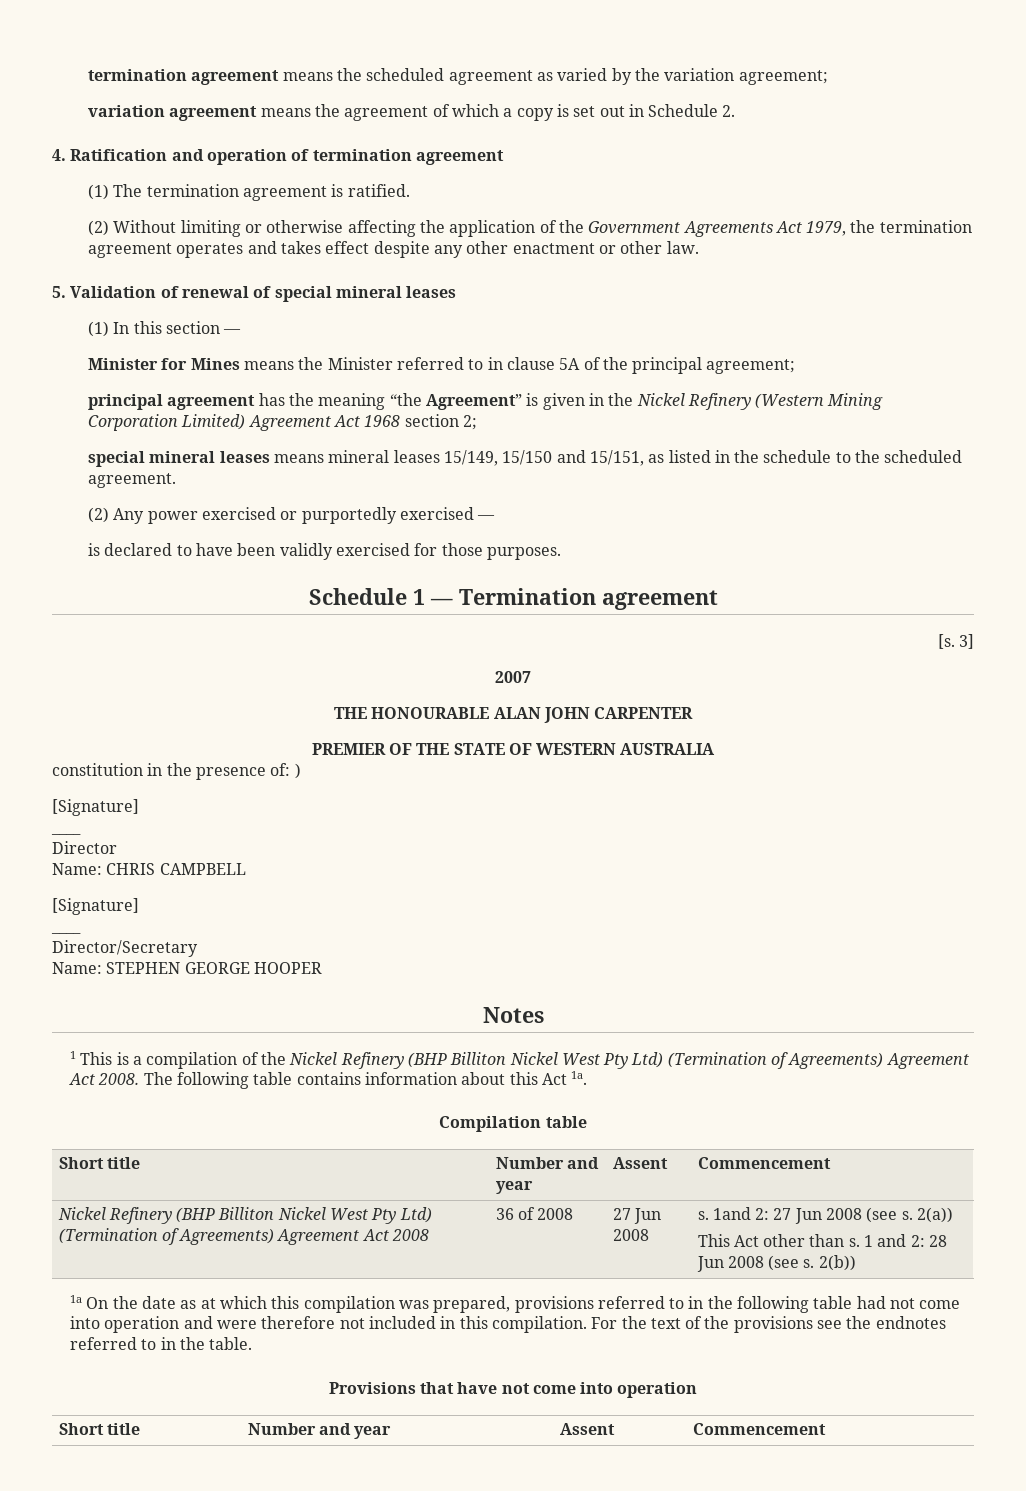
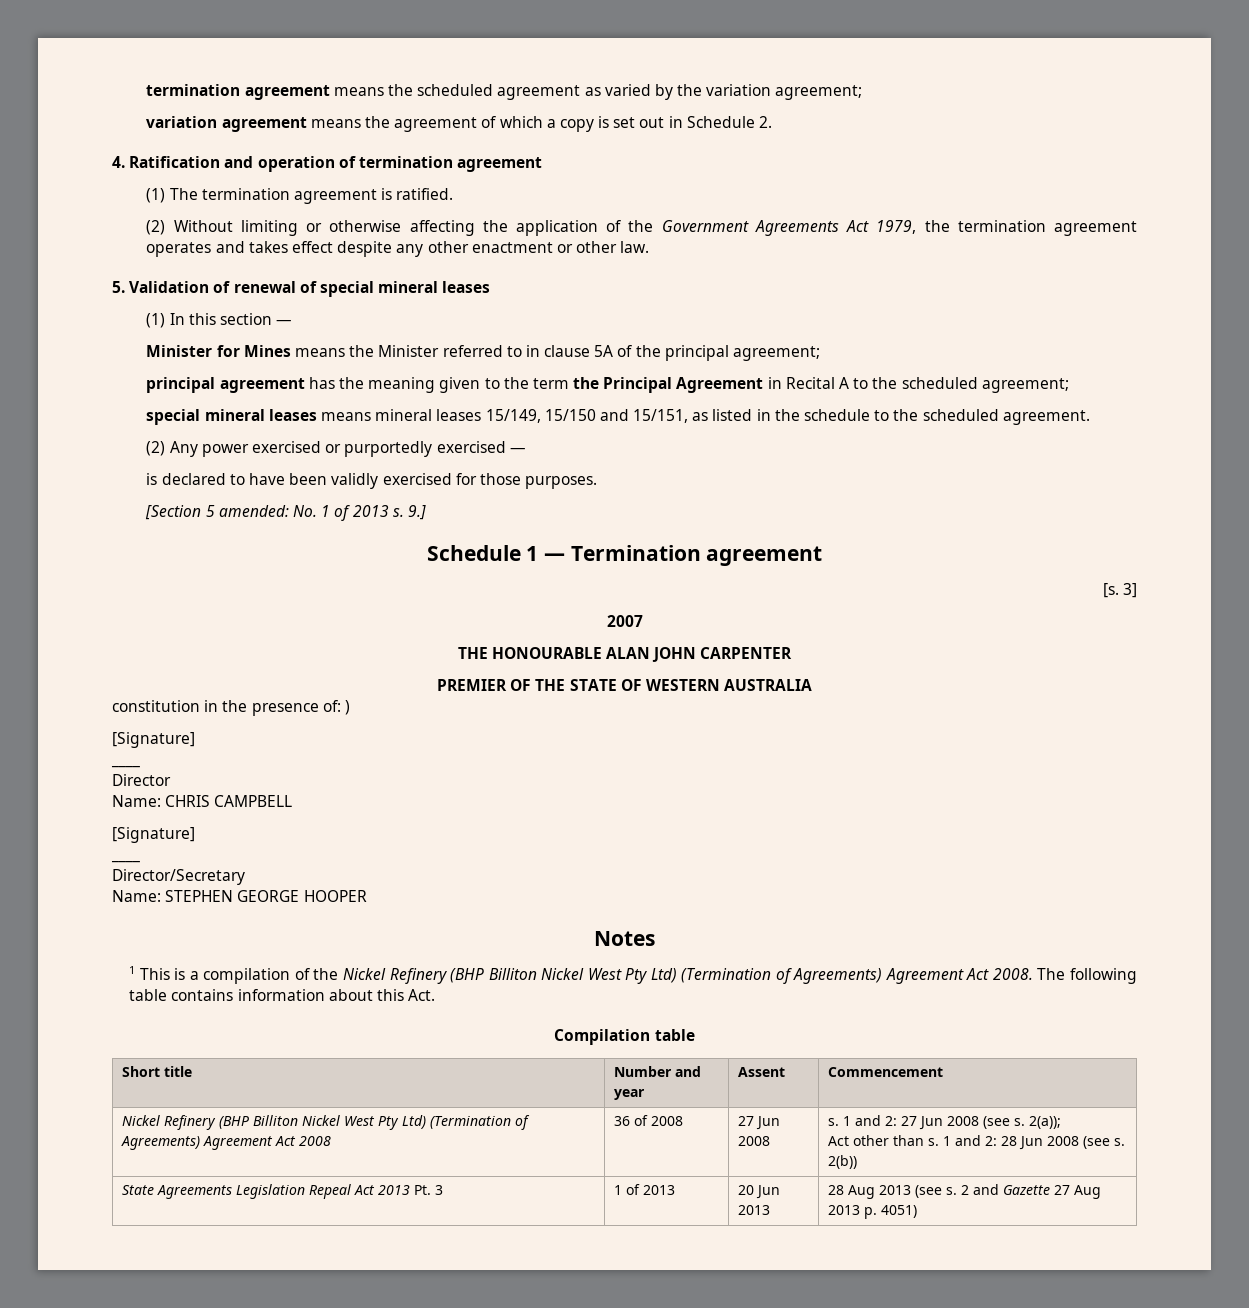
- principal agreement has the meaning “the Agreement” is given in the Nickel Refinery (Western Mining Corporation Limited) Agreement Act 1968 section 2;
+ principal agreement has the meaning given to the term the Principal Agreement in Recital A to the scheduled agreement;
+ [Section 5 amended: No. 1 of 2013 s. 9.]
- The following table contains information about this Act 1a.
+ The following table contains information about this Act.
- 1and 2: 27 Jun 2008 (see s.
+ 1 and 2: 27 Jun 2008 (see s.
- 2(a))
- This Act other than s.
+ 2(a));
+ Act other than s.
- 1a On the date as at which this compilation was prepared, provisions referred to in the following table had not come into operation and were therefore not included in this compilation. For the text of the provisions see the endnotes referred to in the table.
- Provisions that have not come into operation
- Short title | Number and year | Assent | Commencement
+ State Agreements Legislation Repeal Act 2013 Pt. 3 | 1 of 2013 | 20 Jun 2013 | 28 Aug 2013 (see s. 2 and Gazette 27 Aug 2013 p. 4051)

